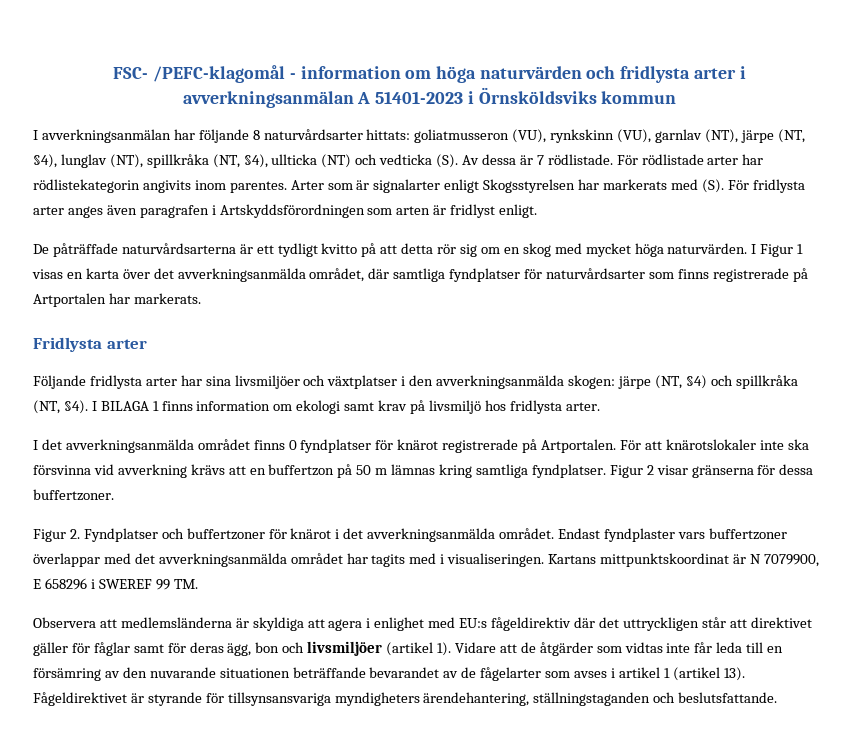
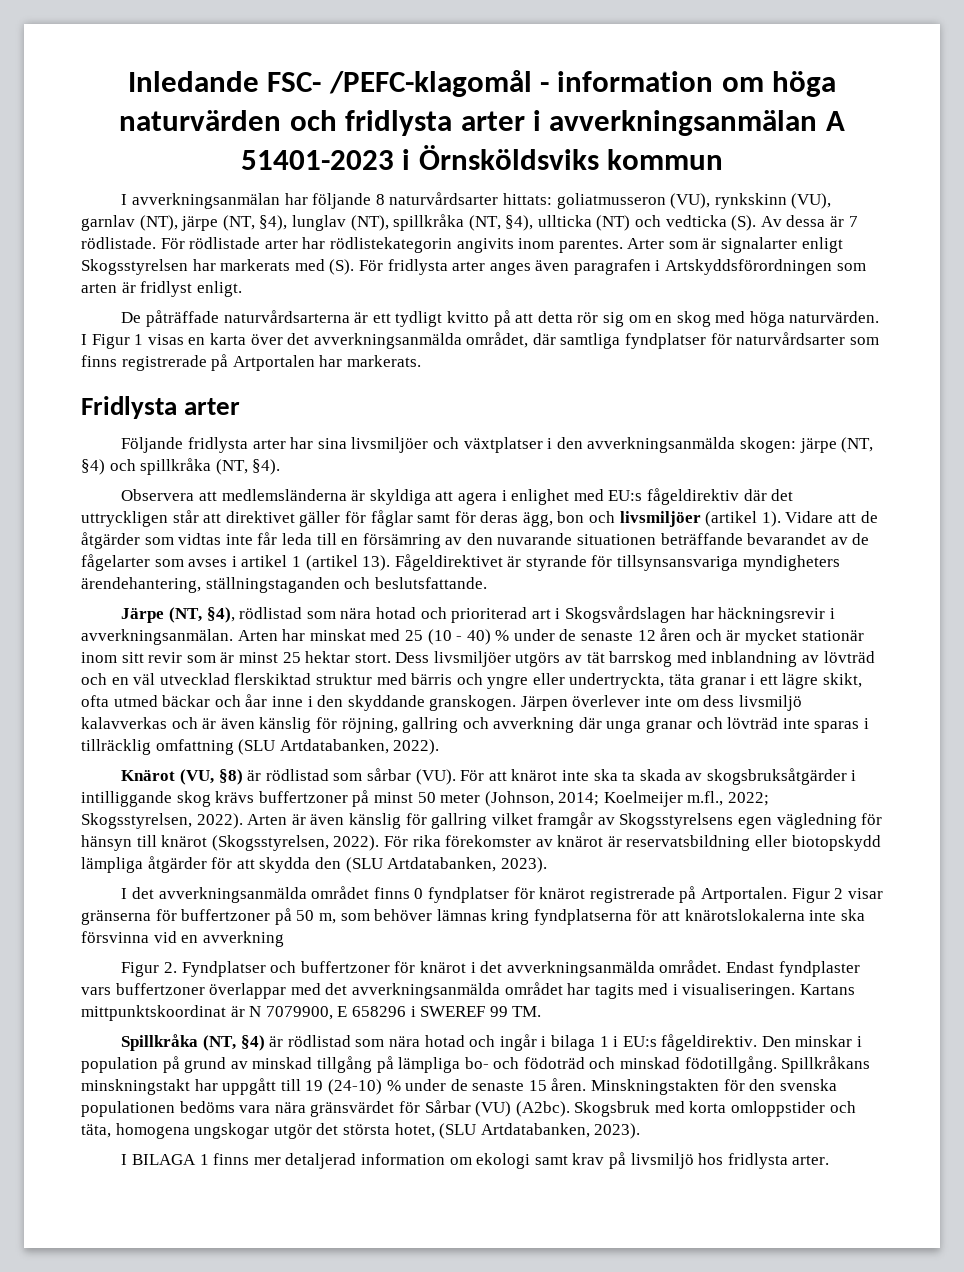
- FSC- /PEFC-klagomål - information om höga naturvärden och fridlysta arter i avverkningsanmälan A 51401-2023 i Örnsköldsviks kommun
+ Inledande FSC- /PEFC-klagomål - information om höga naturvärden och fridlysta arter i avverkningsanmälan A 51401-2023 i Örnsköldsviks kommun
- De påträffade naturvårdsarterna är ett tydligt kvitto på att detta rör sig om en skog med mycket höga naturvärden.
+ De påträffade naturvårdsarterna är ett tydligt kvitto på att detta rör sig om en skog med höga naturvärden.
- I BILAGA 1 finns information om ekologi samt krav på livsmiljö hos fridlysta arter.
- I det avverkningsanmälda området finns 0 fyndplatser för knärot registrerade på Artportalen. För att knärotslokaler inte ska försvinna vid avverkning krävs att en buffertzon på 50 m lämnas kring samtliga fyndplatser. Figur 2 visar gränserna för dessa buffertzoner.
- Figur 2. Fyndplatser och buffertzoner för knärot i det avverkningsanmälda området. Endast fyndplaster vars buffertzoner överlappar med det avverkningsanmälda området har tagits med i visualiseringen. Kartans mittpunktskoordinat är N 7079900, E 658296 i SWEREF 99 TM.
+ Järpe (NT, §4), rödlistad som nära hotad och prioriterad art i Skogsvårdslagen har häckningsrevir i avverkningsanmälan. Arten har minskat med 25 (10 - 40) % under de senaste 12 åren och är mycket stationär inom sitt revir som är minst 25 hektar stort. Dess livsmiljöer utgörs av tät barrskog med inblandning av lövträd och en väl utvecklad flerskiktad struktur med bärris och yngre eller undertryckta, täta granar i ett lägre skikt, ofta utmed bäckar och åar inne i den skyddande granskogen. Järpen överlever inte om dess livsmiljö kalavverkas och är även känslig för röjning, gallring och avverkning där unga granar och lövträd inte sparas i tillräcklig omfattning (SLU Artdatabanken, 2022).
+ Knärot (VU, §8) är rödlistad som sårbar (VU). För att knärot inte ska ta skada av skogsbruksåtgärder i intilliggande skog krävs buffertzoner på minst 50 meter (Johnson, 2014; Koelmeijer m.fl., 2022; Skogsstyrelsen, 2022). Arten är även känslig för gallring vilket framgår av Skogsstyrelsens egen vägledning för hänsyn till knärot (Skogsstyrelsen, 2022). För rika förekomster av knärot är reservatsbildning eller biotopskydd lämpliga åtgärder för att skydda den (SLU Artdatabanken, 2023).
+ I det avverkningsanmälda området finns 0 fyndplatser för knärot registrerade på Artportalen. Figur 2 visar gränserna för buffertzoner på 50 m, som behöver lämnas kring fyndplatserna för att knärotslokalerna inte ska försvinna vid en avverkning
+ Figur 2. Fyndplatser och buffertzoner för knärot i det avverkningsanmälda området. Endast fyndplaster vars buffertzoner överlappar med det avverkningsanmälda området har tagits med i visualiseringen. Kartans mittpunktskoordinat är N 7079900, E 658296 i SWEREF 99 TM.
+ Spillkråka (NT, §4) är rödlistad som nära hotad och ingår i bilaga 1 i EU:s fågeldirektiv. Den minskar i population på grund av minskad tillgång på lämpliga bo- och födoträd och minskad födotillgång. Spillkråkans minskningstakt har uppgått till 19 (24-10) % under de senaste 15 åren. Minskningstakten för den svenska populationen bedöms vara nära gränsvärdet för Sårbar (VU) (A2bc). Skogsbruk med korta omloppstider och täta, homogena ungskogar utgör det största hotet, (SLU Artdatabanken, 2023).
+ I BILAGA 1 finns mer detaljerad information om ekologi samt krav på livsmiljö hos fridlysta arter.

